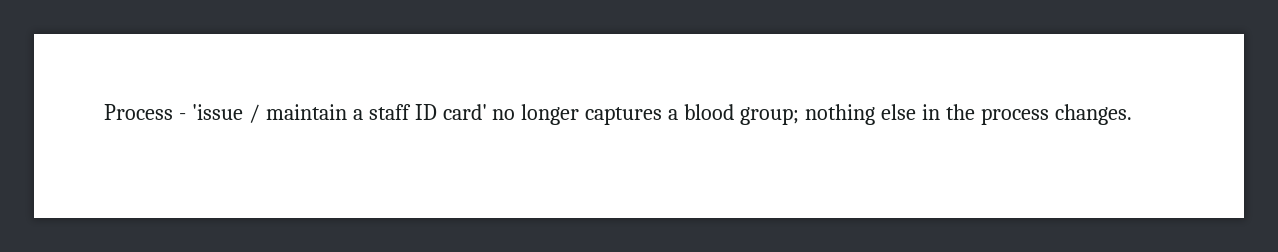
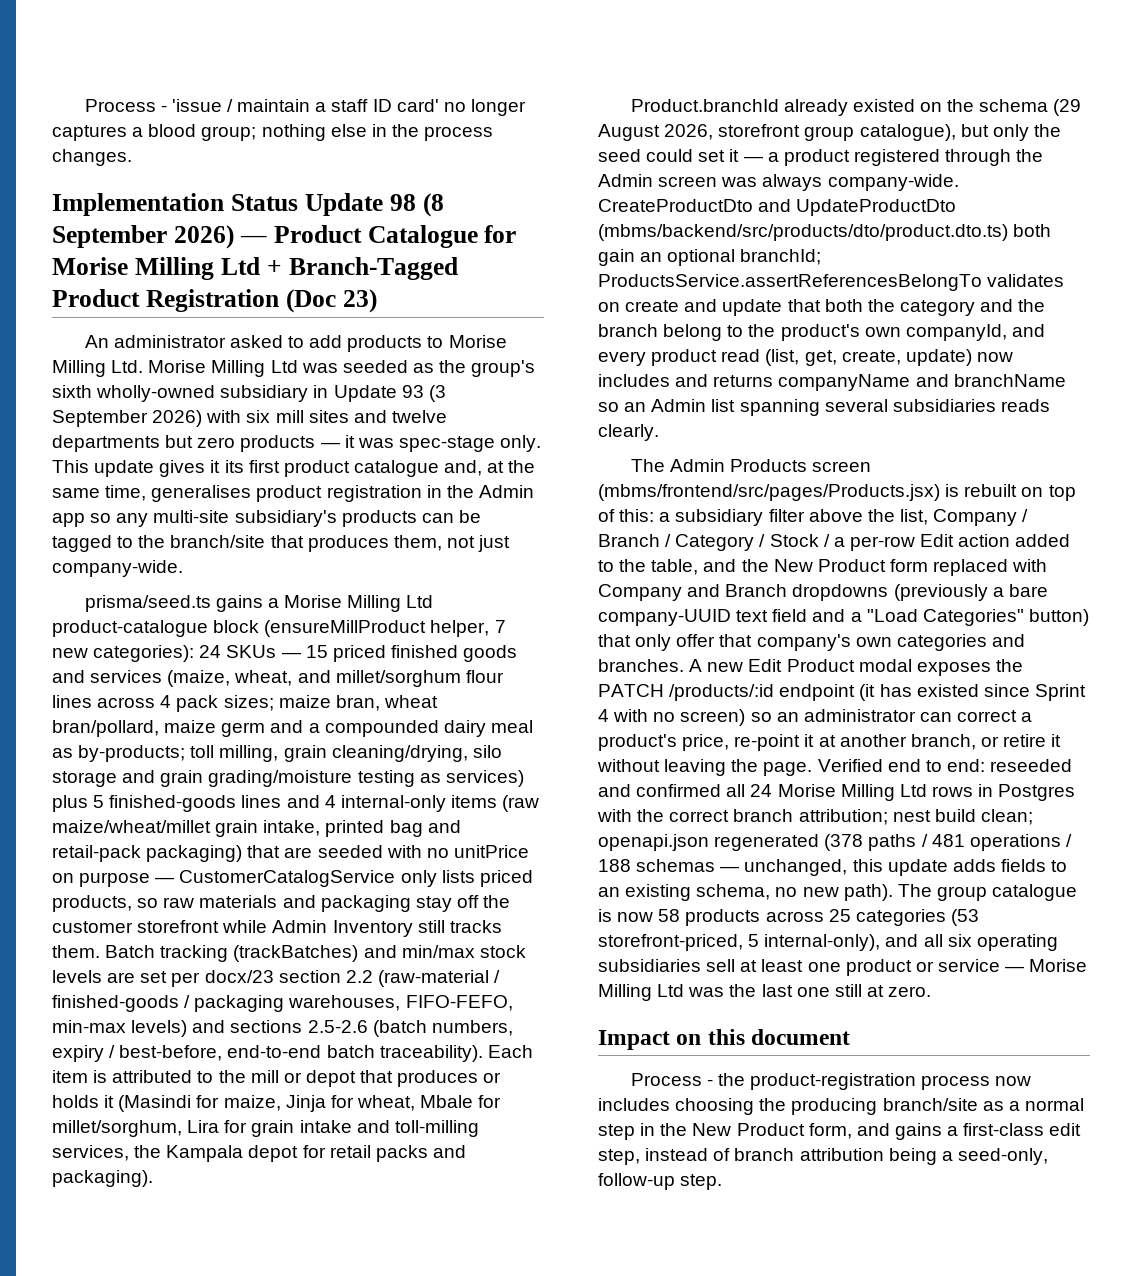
+ Implementation Status Update 98 (8 September 2026) — Product Catalogue for Morise Milling Ltd + Branch-Tagged Product Registration (Doc 23)
+ An administrator asked to add products to Morise Milling Ltd. Morise Milling Ltd was seeded as the group's sixth wholly-owned subsidiary in Update 93 (3 September 2026) with six mill sites and twelve departments but zero products — it was spec-stage only. This update gives it its first product catalogue and, at the same time, generalises product registration in the Admin app so any multi-site subsidiary's products can be tagged to the branch/site that produces them, not just company-wide.
+ prisma/seed.ts gains a Morise Milling Ltd product-catalogue block (ensureMillProduct helper, 7 new categories): 24 SKUs — 15 priced finished goods and services (maize, wheat, and millet/sorghum flour lines across 4 pack sizes; maize bran, wheat bran/pollard, maize germ and a compounded dairy meal as by-products; toll milling, grain cleaning/drying, silo storage and grain grading/moisture testing as services) plus 5 finished-goods lines and 4 internal-only items (raw maize/wheat/millet grain intake, printed bag and retail-pack packaging) that are seeded with no unitPrice on purpose — CustomerCatalogService only lists priced products, so raw materials and packaging stay off the customer storefront while Admin Inventory still tracks them. Batch tracking (trackBatches) and min/max stock levels are set per docx/23 section 2.2 (raw-material / finished-goods / packaging warehouses, FIFO-FEFO, min-max levels) and sections 2.5-2.6 (batch numbers, expiry / best-before, end-to-end batch traceability). Each item is attributed to the mill or depot that produces or holds it (Masindi for maize, Jinja for wheat, Mbale for millet/sorghum, Lira for grain intake and toll-milling services, the Kampala depot for retail packs and packaging).
+ Product.branchId already existed on the schema (29 August 2026, storefront group catalogue), but only the seed could set it — a product registered through the Admin screen was always company-wide. CreateProductDto and UpdateProductDto (mbms/backend/src/products/dto/product.dto.ts) both gain an optional branchId; ProductsService.assertReferencesBelongTo validates on create and update that both the category and the branch belong to the product's own companyId, and every product read (list, get, create, update) now includes and returns companyName and branchName so an Admin list spanning several subsidiaries reads clearly.
+ The Admin Products screen (mbms/frontend/src/pages/Products.jsx) is rebuilt on top of this: a subsidiary filter above the list, Company / Branch / Category / Stock / a per-row Edit action added to the table, and the New Product form replaced with Company and Branch dropdowns (previously a bare company-UUID text field and a "Load Categories" button) that only offer that company's own categories and branches. A new Edit Product modal exposes the PATCH /products/:id endpoint (it has existed since Sprint 4 with no screen) so an administrator can correct a product's price, re-point it at another branch, or retire it without leaving the page. Verified end to end: reseeded and confirmed all 24 Morise Milling Ltd rows in Postgres with the correct branch attribution; nest build clean; openapi.json regenerated (378 paths / 481 operations / 188 schemas — unchanged, this update adds fields to an existing schema, no new path). The group catalogue is now 58 products across 25 categories (53 storefront-priced, 5 internal-only), and all six operating subsidiaries sell at least one product or service — Morise Milling Ltd was the last one still at zero.
+ Impact on this document
+ Process - the product-registration process now includes choosing the producing branch/site as a normal step in the New Product form, and gains a first-class edit step, instead of branch attribution being a seed-only, follow-up step.

